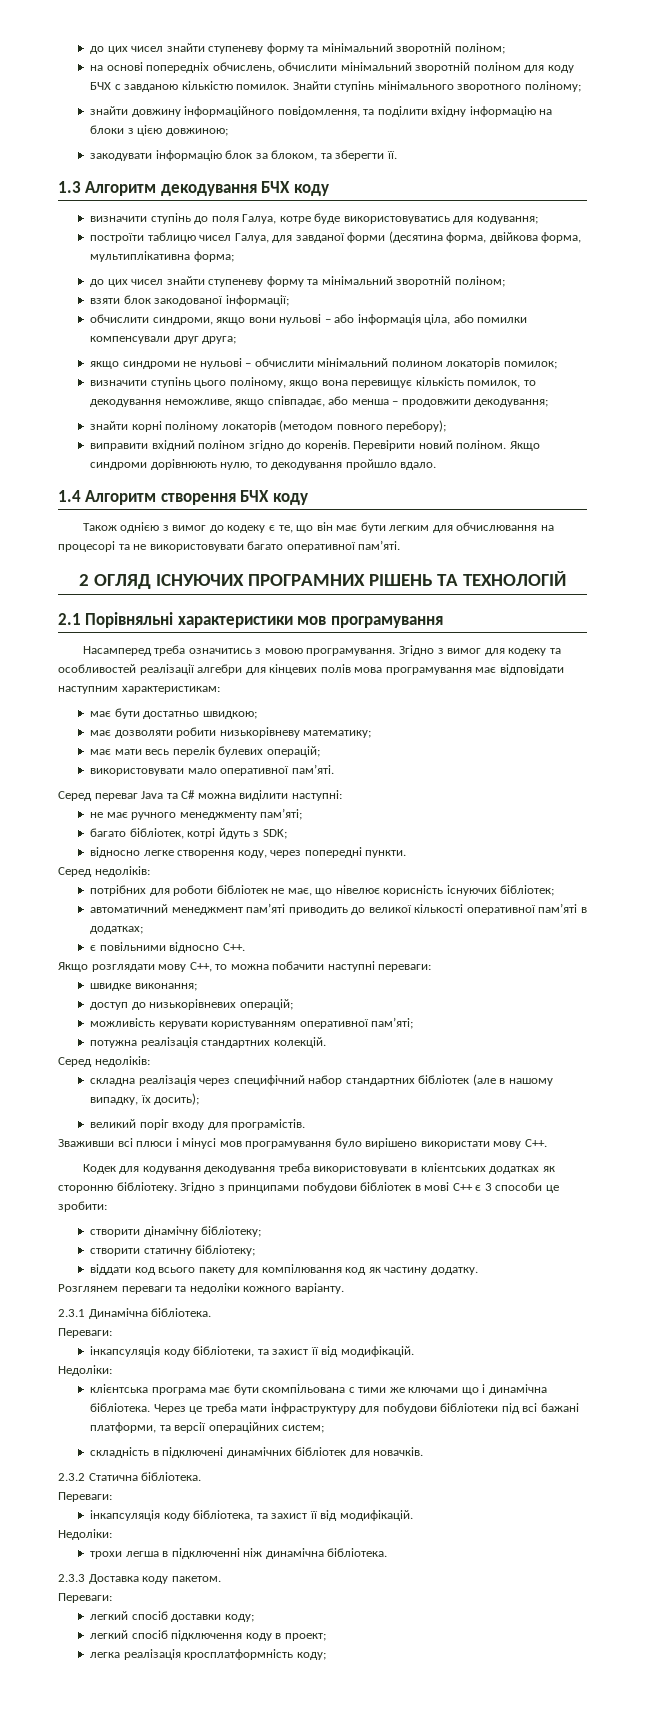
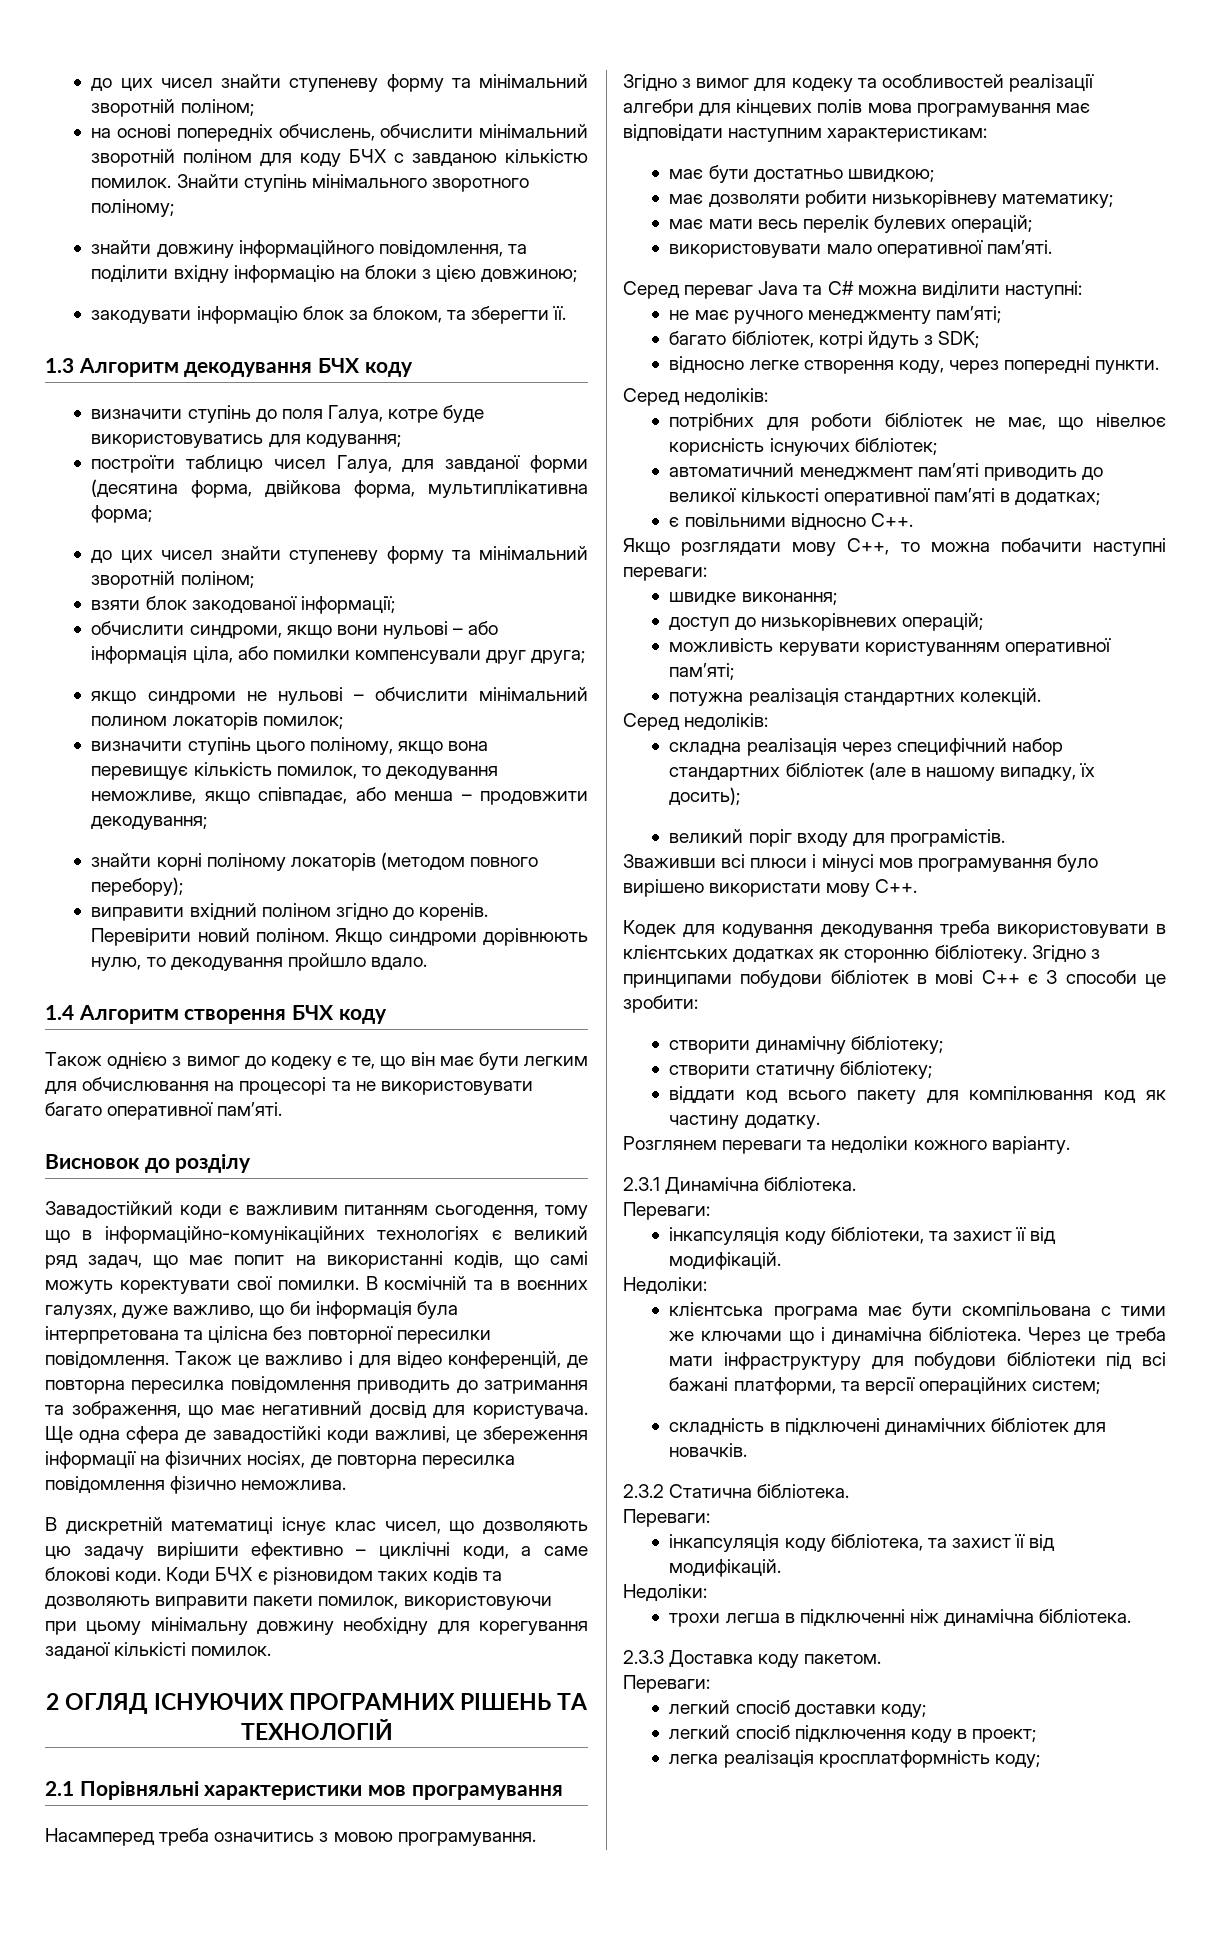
+ Висновок до розділу
+ Завадостійкий коди є важливим питанням сьогодення, тому що в інформаційно-комунікаційних технологіях є великий ряд задач, що має попит на використанні кодів, що самі можуть коректувати свої помилки. В космічній та в воєнних галузях, дуже важливо, що би інформація була інтерпретована та цілісна без повторної пересилки повідомлення. Також це важливо і для відео конференцій, де повторна пересилка повідомлення приводить до затримання та зображення, що має негативний досвід для користувача. Ще одна сфера де завадостійкі коди важливі, це збереження інформації на фізичних носіях, де повторна пересилка повідомлення фізично неможлива.
+ В дискретній математиці існує клас чисел, що дозволяють цю задачу вирішити ефективно – циклічні коди, а саме блокові коди. Коди БЧХ є різновидом таких кодів та дозволяють виправити пакети помилок, використовуючи при цьому мінімальну довжину необхідну для корегування заданої кількісті помилок.
- створити дінамічну бібліотеку;
+ створити динамічну бібліотеку;

